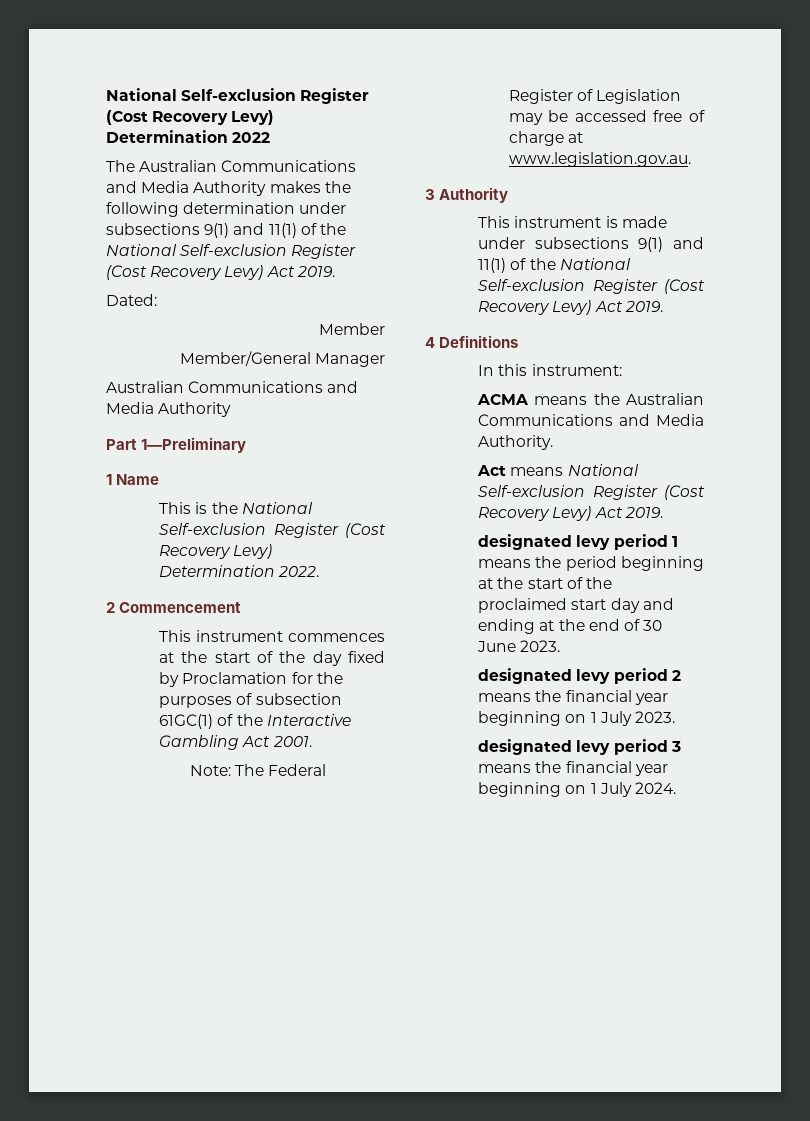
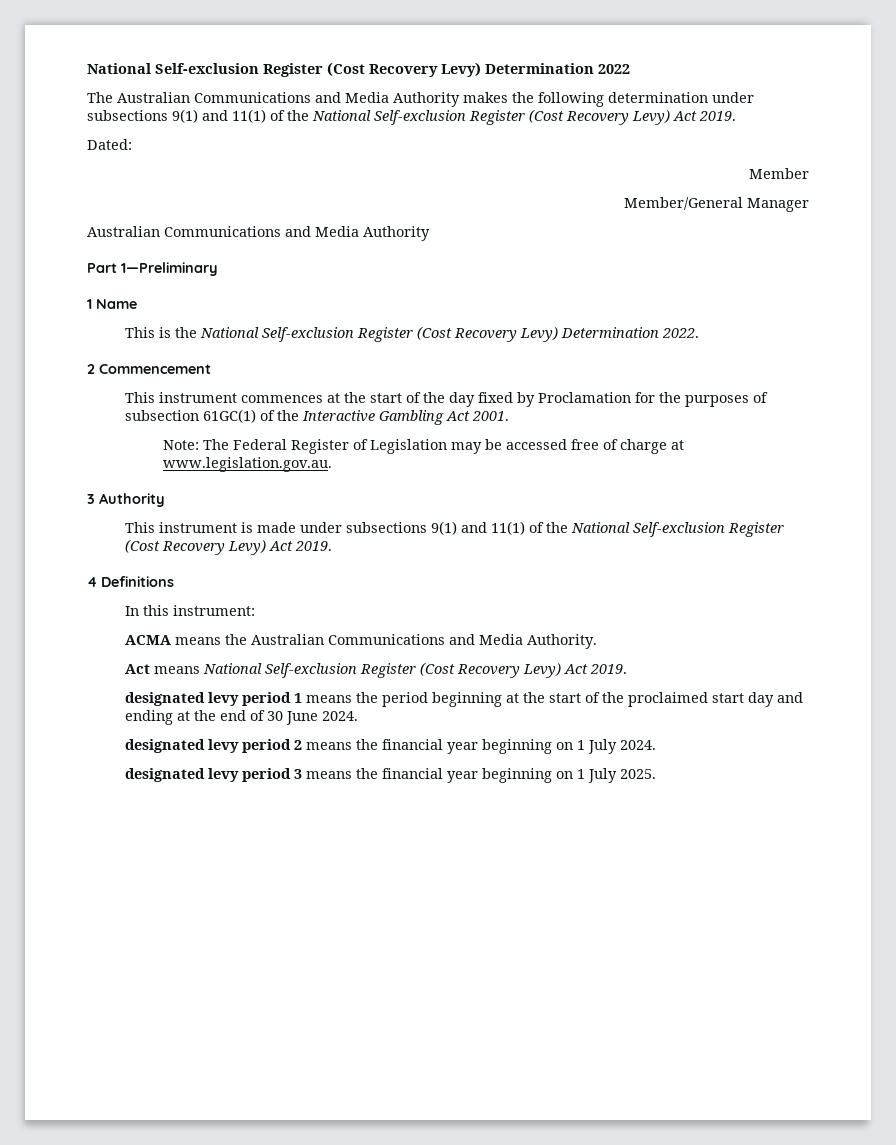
- designated levy period 1 means the period beginning at the start of the proclaimed start day and ending at the end of 30 June 2023.
+ designated levy period 1 means the period beginning at the start of the proclaimed start day and ending at the end of 30 June 2024.
- designated levy period 2 means the financial year beginning on 1 July 2023.
+ designated levy period 2 means the financial year beginning on 1 July 2024.
- designated levy period 3 means the financial year beginning on 1 July 2024.
+ designated levy period 3 means the financial year beginning on 1 July 2025.

